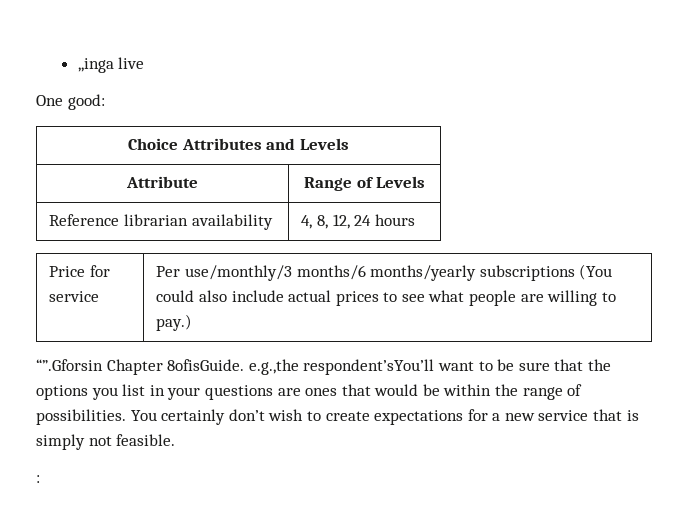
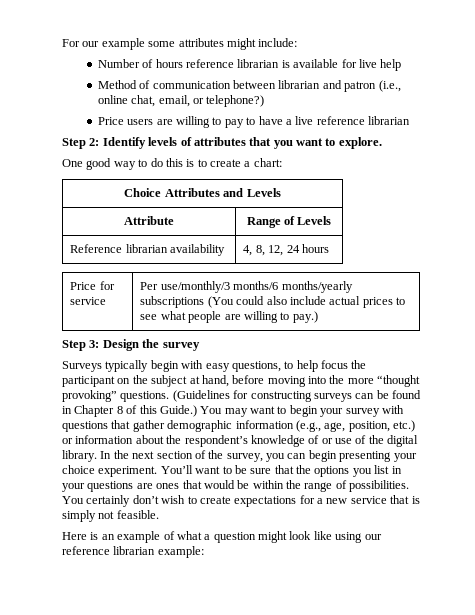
- ,,inga live
- One good:
+ For our example some attributes might include:
+ Number of hours reference librarian is available for live help
+ Method of communication between librarian and patron (i.e., online chat, email, or telephone?)
+ Price users are willing to pay to have a live reference librarian
+ Step 2: Identify levels of attributes that you want to explore.
+ One good way to do this is to create a chart:
- “”.Gforsin Chapter 8ofisGuide. e.g.,the respondent’sYou’ll want to be sure that the options you list in your questions are ones that would be within the range of possibilities.
+ Step 3: Design the survey
+ Surveys typically begin with easy questions, to help focus the participant on the subject at hand, before moving into the more “thought provoking” questions. (Guidelines for constructing surveys can be found in Chapter 8 of this Guide.) You may want to begin your survey with questions that gather demographic information (e.g., age, position, etc.) or information about the respondent’s knowledge of or use of the digital library. In the next section of the survey, you can begin presenting your choice experiment. You’ll want to be sure that the options you list in your questions are ones that would be within the range of possibilities.
- :
+ Here is an example of what a question might look like using our reference librarian example:

